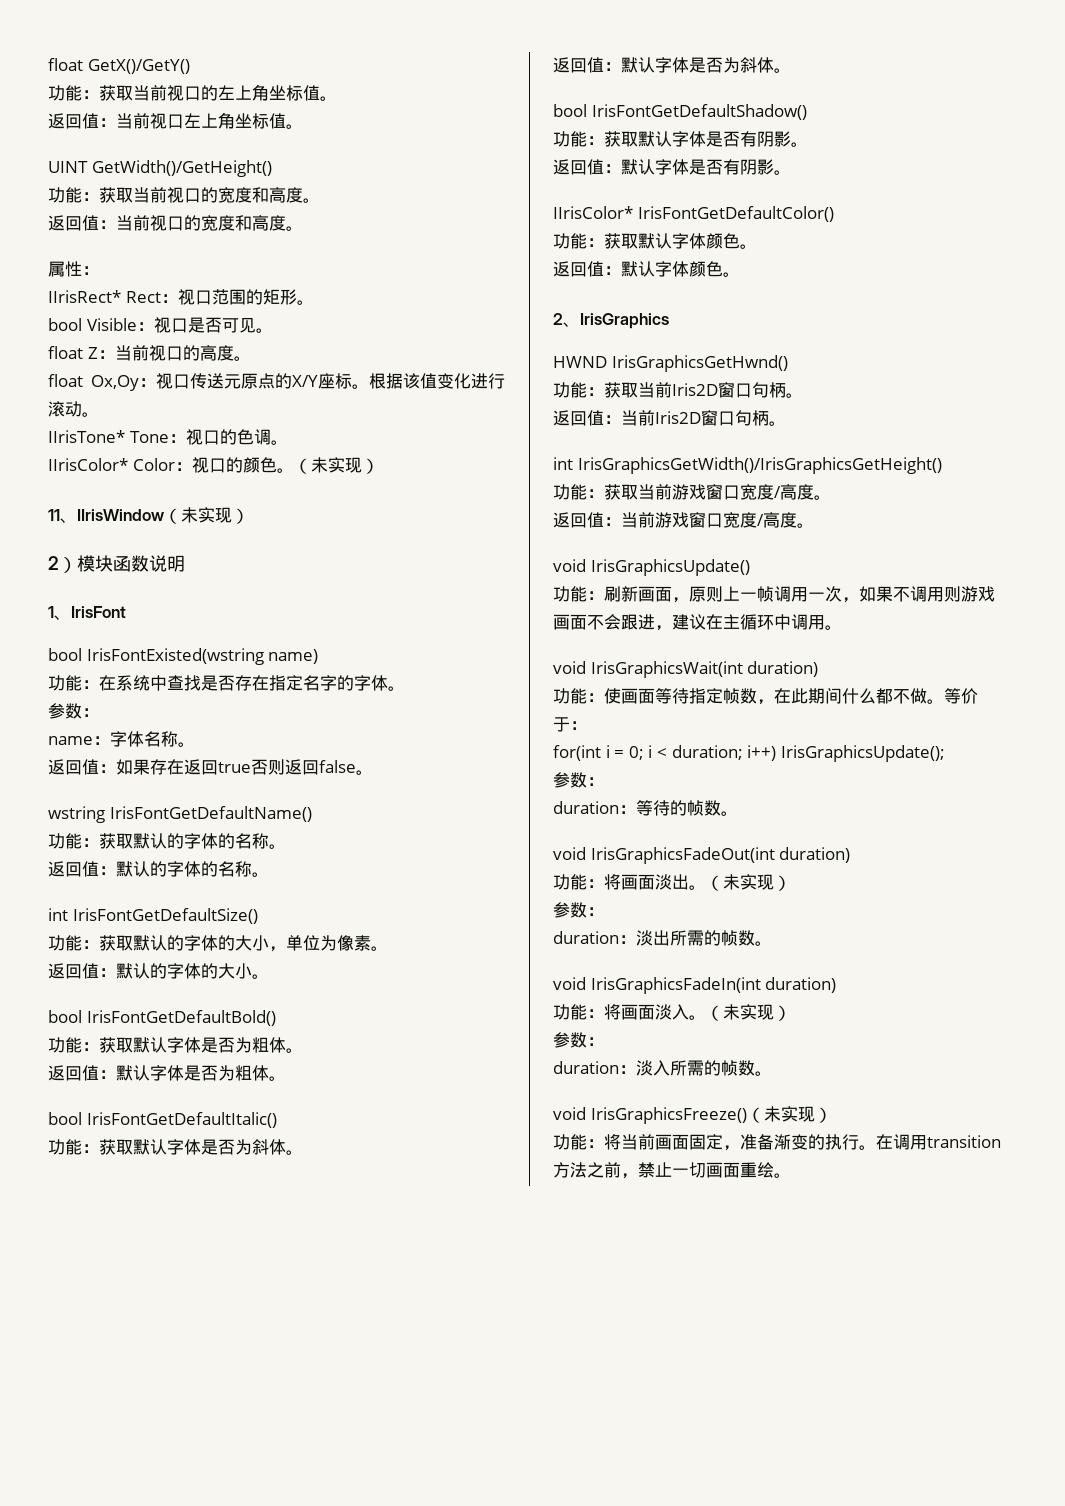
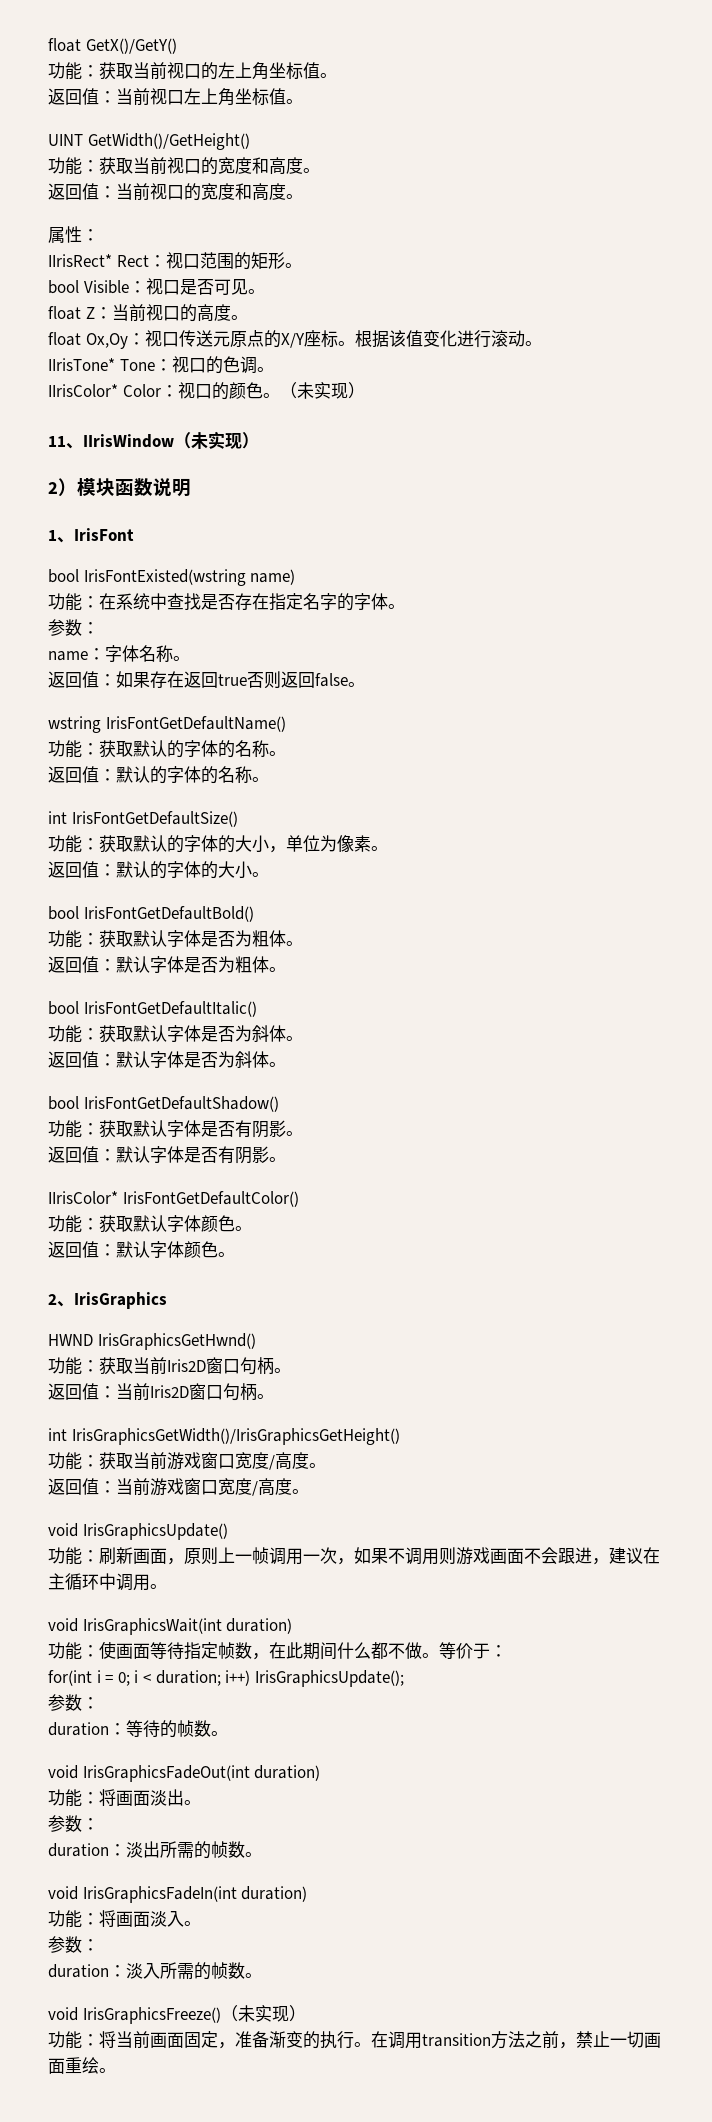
- 功能：将画面淡出。（未实现）
+ 功能：将画面淡出。
- 功能：将画面淡入。（未实现）
+ 功能：将画面淡入。

